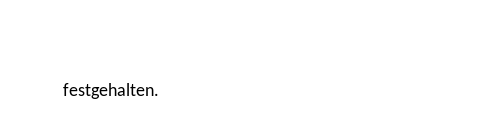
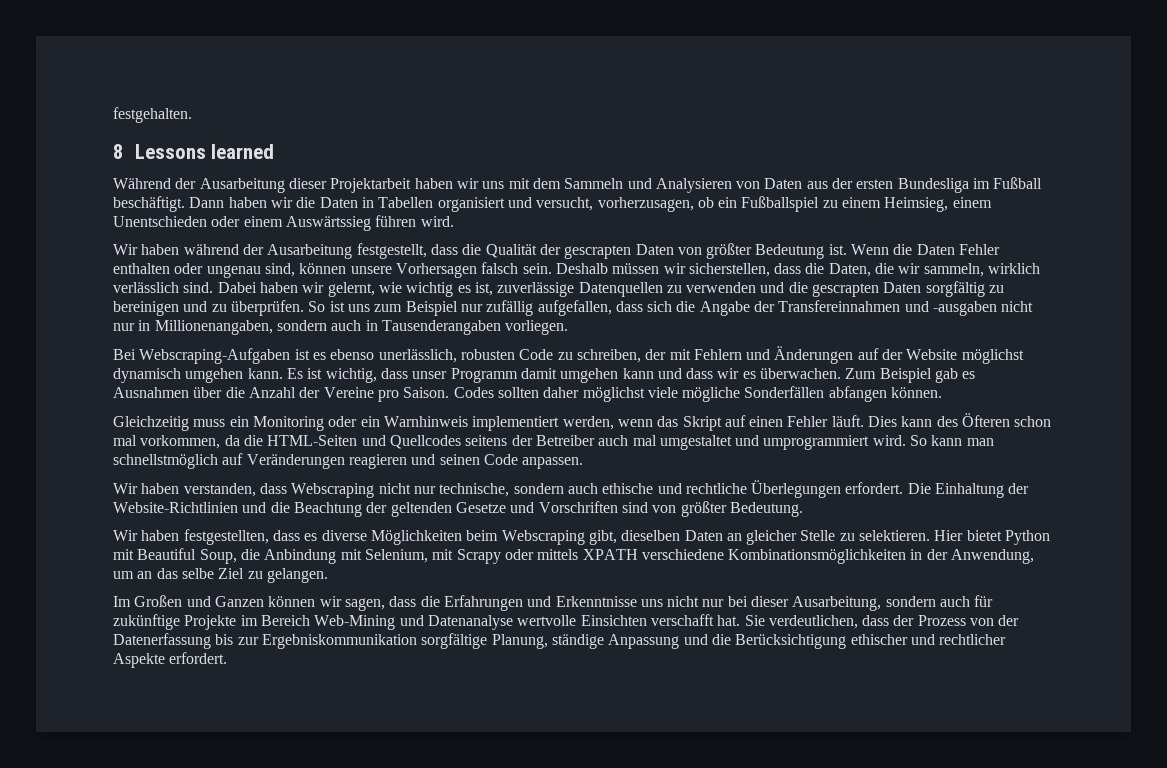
+ 8 Lessons learned
+ Während der Ausarbeitung dieser Projektarbeit haben wir uns mit dem Sammeln und Analysieren von Daten aus der ersten Bundesliga im Fußball beschäftigt. Dann haben wir die Daten in Tabellen organisiert und versucht, vorherzusagen, ob ein Fußballspiel zu einem Heimsieg, einem Unentschieden oder einem Auswärtssieg führen wird.
+ Wir haben während der Ausarbeitung festgestellt, dass die Qualität der gescrapten Daten von größter Bedeutung ist. Wenn die Daten Fehler enthalten oder ungenau sind, können unsere Vorhersagen falsch sein. Deshalb müssen wir sicherstellen, dass die Daten, die wir sammeln, wirklich verlässlich sind. Dabei haben wir gelernt, wie wichtig es ist, zuverlässige Datenquellen zu verwenden und die gescrapten Daten sorgfältig zu bereinigen und zu überprüfen. So ist uns zum Beispiel nur zufällig aufgefallen, dass sich die Angabe der Transfereinnahmen und -ausgaben nicht nur in Millionenangaben, sondern auch in Tausenderangaben vorliegen.
+ Bei Webscraping-Aufgaben ist es ebenso unerlässlich, robusten Code zu schreiben, der mit Fehlern und Änderungen auf der Website möglichst dynamisch umgehen kann. Es ist wichtig, dass unser Programm damit umgehen kann und dass wir es überwachen. Zum Beispiel gab es Ausnahmen über die Anzahl der Vereine pro Saison. Codes sollten daher möglichst viele mögliche Sonderfällen abfangen können.
+ Gleichzeitig muss ein Monitoring oder ein Warnhinweis implementiert werden, wenn das Skript auf einen Fehler läuft. Dies kann des Öfteren schon mal vorkommen, da die HTML-Seiten und Quellcodes seitens der Betreiber auch mal umgestaltet und umprogrammiert wird. So kann man schnellstmöglich auf Veränderungen reagieren und seinen Code anpassen.
+ Wir haben verstanden, dass Webscraping nicht nur technische, sondern auch ethische und rechtliche Überlegungen erfordert. Die Einhaltung der Website-Richtlinien und die Beachtung der geltenden Gesetze und Vorschriften sind von größter Bedeutung.
+ Wir haben festgestellten, dass es diverse Möglichkeiten beim Webscraping gibt, dieselben Daten an gleicher Stelle zu selektieren. Hier bietet Python mit Beautiful Soup, die Anbindung mit Selenium, mit Scrapy oder mittels XPATH verschiedene Kombinationsmöglichkeiten in der Anwendung, um an das selbe Ziel zu gelangen.
+ Im Großen und Ganzen können wir sagen, dass die Erfahrungen und Erkenntnisse uns nicht nur bei dieser Ausarbeitung, sondern auch für zukünftige Projekte im Bereich Web-Mining und Datenanalyse wertvolle Einsichten verschafft hat. Sie verdeutlichen, dass der Prozess von der Datenerfassung bis zur Ergebniskommunikation sorgfältige Planung, ständige Anpassung und die Berücksichtigung ethischer und rechtlicher Aspekte erfordert.

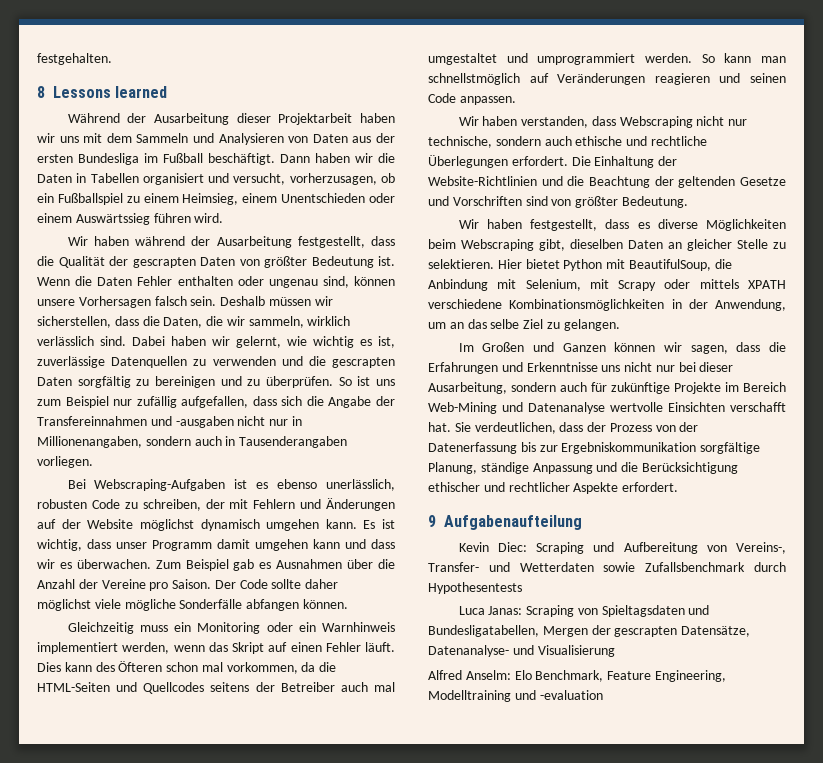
- Codes sollten daher möglichst viele mögliche Sonderfällen abfangen können.
+ Der Code sollte daher möglichst viele mögliche Sonderfälle abfangen können.
- Dies kann des Öfteren schon mal vorkommen, da die HTML-Seiten und Quellcodes seitens der Betreiber auch mal umgestaltet und umprogrammiert wird.
+ Dies kann des Öfteren schon mal vorkommen, da die HTML-Seiten und Quellcodes seitens der Betreiber auch mal umgestaltet und umprogrammiert werden.
- Wir haben festgestellten, dass es diverse Möglichkeiten beim Webscraping gibt, dieselben Daten an gleicher Stelle zu selektieren.
+ Wir haben festgestellt, dass es diverse Möglichkeiten beim Webscraping gibt, dieselben Daten an gleicher Stelle zu selektieren.
- Hier bietet Python mit Beautiful Soup, die Anbindung mit Selenium, mit Scrapy oder mittels XPATH verschiedene Kombinationsmöglichkeiten in der Anwendung, um an das selbe Ziel zu gelangen.
+ Hier bietet Python mit BeautifulSoup, die Anbindung mit Selenium, mit Scrapy oder mittels XPATH verschiedene Kombinationsmöglichkeiten in der Anwendung, um an das selbe Ziel zu gelangen.
+ 9 Aufgabenaufteilung
+ Kevin Diec: Scraping und Aufbereitung von Vereins-, Transfer- und Wetterdaten sowie Zufallsbenchmark durch Hypothesentests
+ Luca Janas: Scraping von Spieltagsdaten und Bundesligatabellen, Mergen der gescrapten Datensätze, Datenanalyse- und Visualisierung
+ Alfred Anselm: Elo Benchmark, Feature Engineering, Modelltraining und -evaluation

